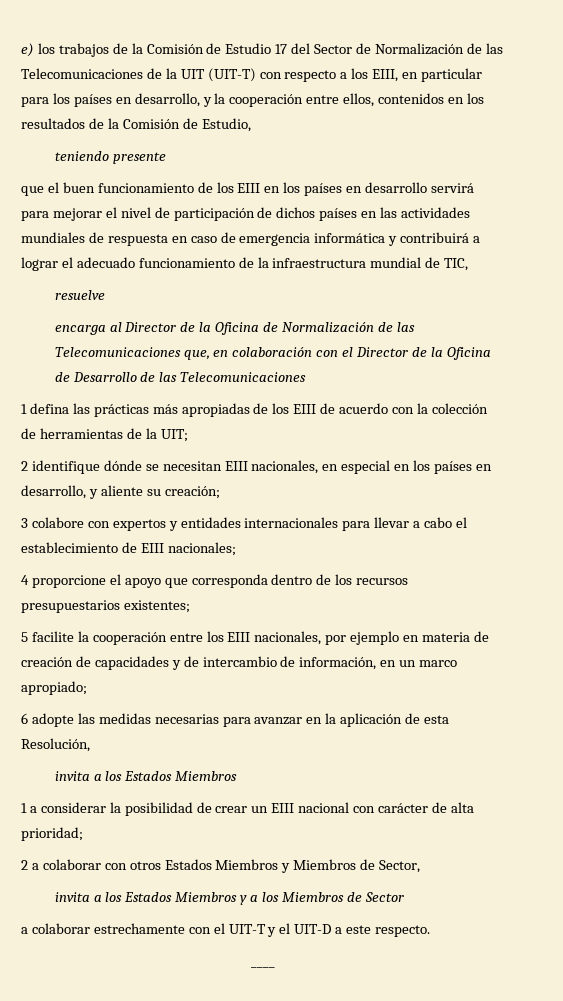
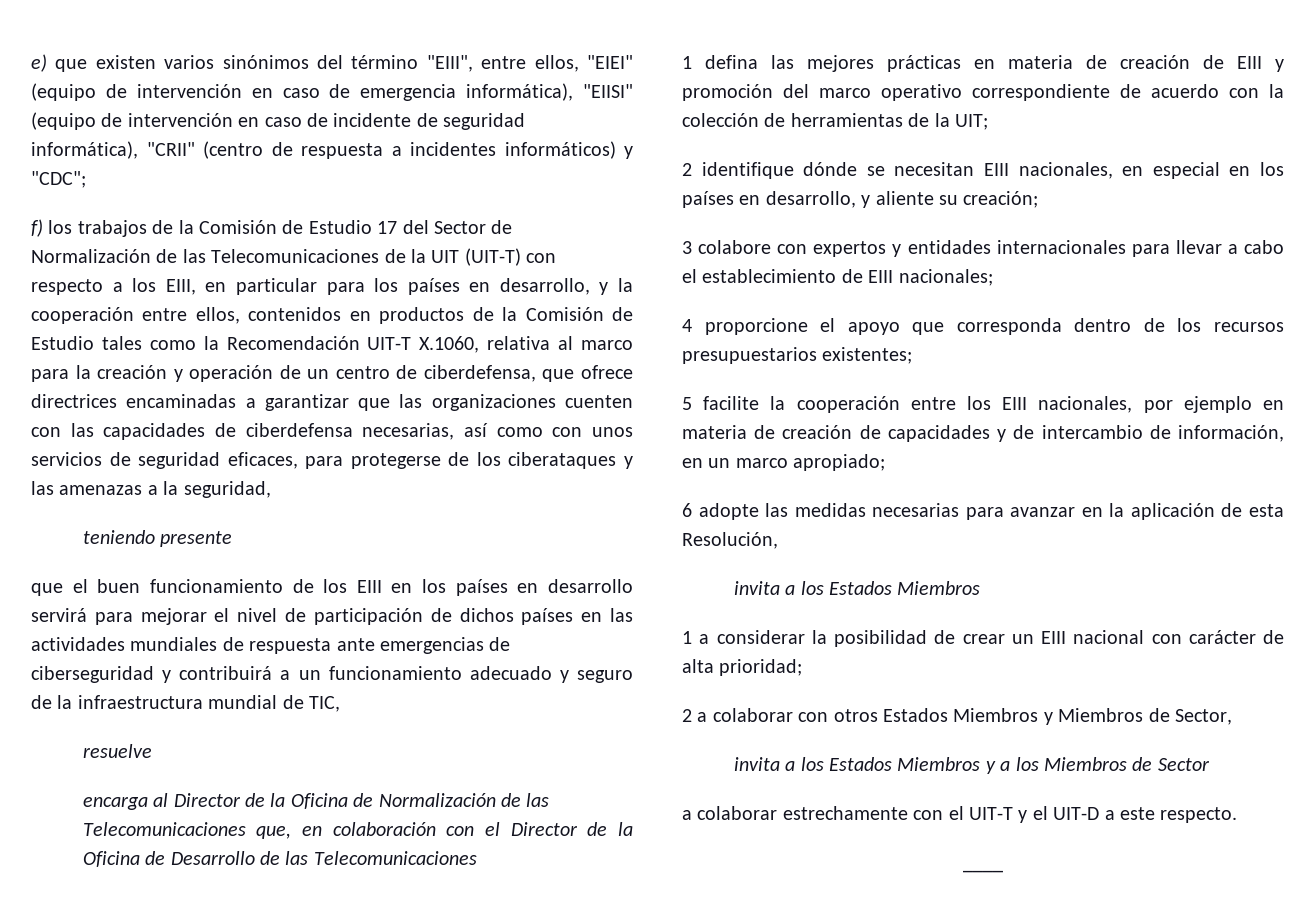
- e) los trabajos de la Comisión de Estudio 17 del Sector de Normalización de las Telecomunicaciones de la UIT (UIT-T) con respecto a los EIII, en particular para los países en desarrollo, y la cooperación entre ellos, contenidos en los resultados de la Comisión de Estudio,
+ e) que existen varios sinónimos del término "EIII", entre ellos, "EIEI" (equipo de intervención en caso de emergencia informática), "EIISI" (equipo de intervención en caso de incidente de seguridad informática), "CRII" (centro de respuesta a incidentes informáticos) y "CDC";
+ f) los trabajos de la Comisión de Estudio 17 del Sector de Normalización de las Telecomunicaciones de la UIT (UIT-T) con respecto a los EIII, en particular para los países en desarrollo, y la cooperación entre ellos, contenidos en productos de la Comisión de Estudio tales como la Recomendación UIT-T X.1060, relativa al marco para la creación y operación de un centro de ciberdefensa, que ofrece directrices encaminadas a garantizar que las organizaciones cuenten con las capacidades de ciberdefensa necesarias, así como con unos servicios de seguridad eficaces, para protegerse de los ciberataques y las amenazas a la seguridad,
- que el buen funcionamiento de los EIII en los países en desarrollo servirá para mejorar el nivel de participación de dichos países en las actividades mundiales de respuesta en caso de emergencia informática y contribuirá a lograr el adecuado funcionamiento de la infraestructura mundial de TIC,
+ que el buen funcionamiento de los EIII en los países en desarrollo servirá para mejorar el nivel de participación de dichos países en las actividades mundiales de respuesta ante emergencias de ciberseguridad y contribuirá a un funcionamiento adecuado y seguro de la infraestructura mundial de TIC,
- 1 defina las prácticas más apropiadas de los EIII de acuerdo con la colección de herramientas de la UIT;
+ 1 defina las mejores prácticas en materia de creación de EIII y promoción del marco operativo correspondiente de acuerdo con la colección de herramientas de la UIT;

